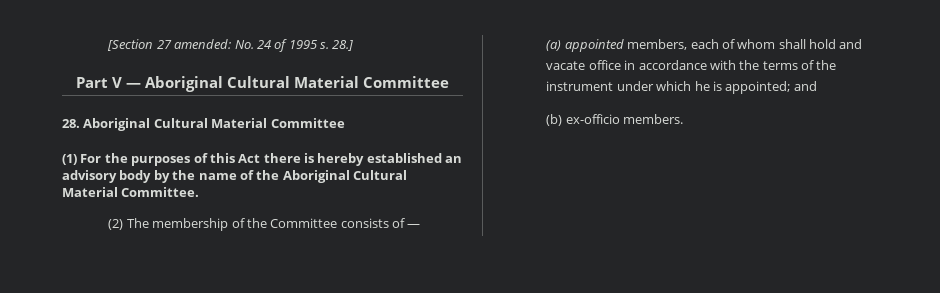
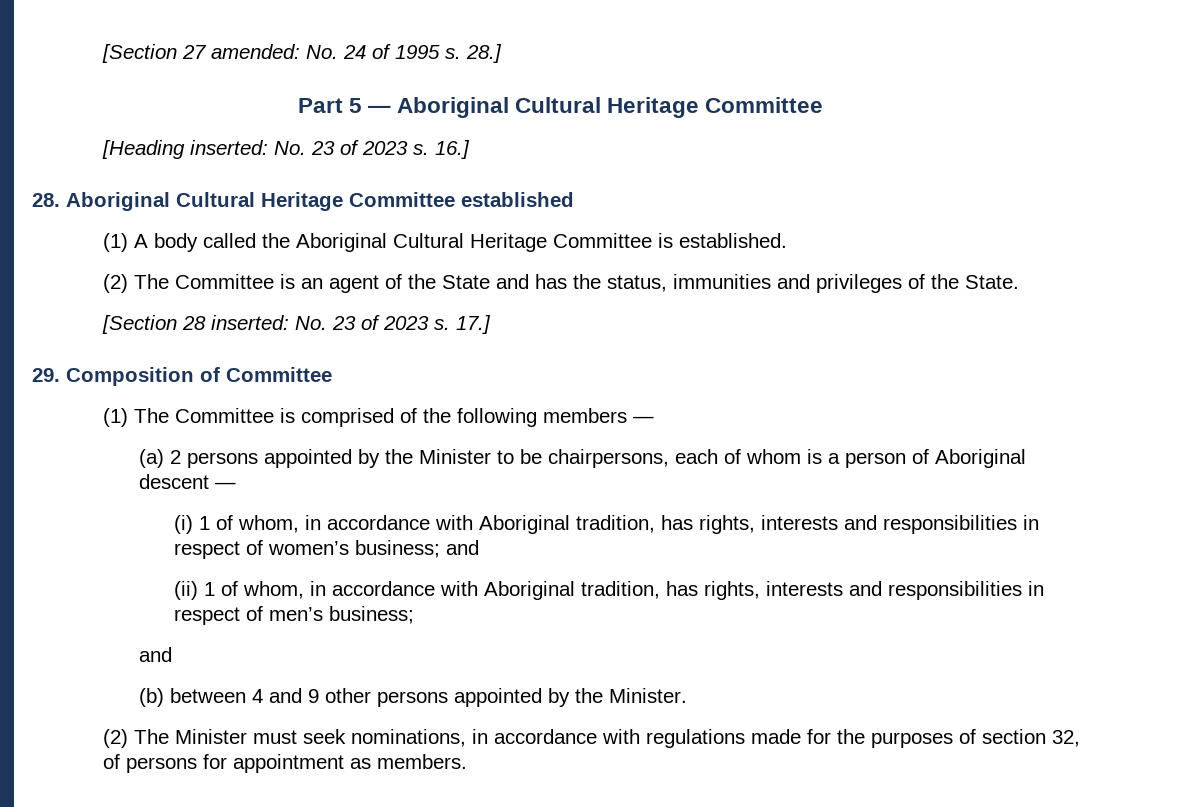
- Part V — Aboriginal Cultural Material Committee
- 28. Aboriginal Cultural Material Committee
- (1) For the purposes of this Act there is hereby established an advisory body by the name of the Aboriginal Cultural Material Committee.
- (2) The membership of the Committee consists of —
- (a) appointed members, each of whom shall hold and vacate office in accordance with the terms of the instrument under which he is appointed; and
- (b) ex-officio members.
+ Part 5 — Aboriginal Cultural Heritage Committee
+ [Heading inserted: No. 23 of 2023 s. 16.]
+ 28. Aboriginal Cultural Heritage Committee established
+ (1) A body called the Aboriginal Cultural Heritage Committee is established.
+ (2) The Committee is an agent of the State and has the status, immunities and privileges of the State.
+ [Section 28 inserted: No. 23 of 2023 s. 17.]
+ 29. Composition of Committee
+ (1) The Committee is comprised of the following members —
+ (a) 2 persons appointed by the Minister to be chairpersons, each of whom is a person of Aboriginal descent —
+ (i) 1 of whom, in accordance with Aboriginal tradition, has rights, interests and responsibilities in respect of women’s business; and
+ (ii) 1 of whom, in accordance with Aboriginal tradition, has rights, interests and responsibilities in respect of men’s business;
+ and
+ (b) between 4 and 9 other persons appointed by the Minister.
+ (2) The Minister must seek nominations, in accordance with regulations made for the purposes of section 32, of persons for appointment as members.

